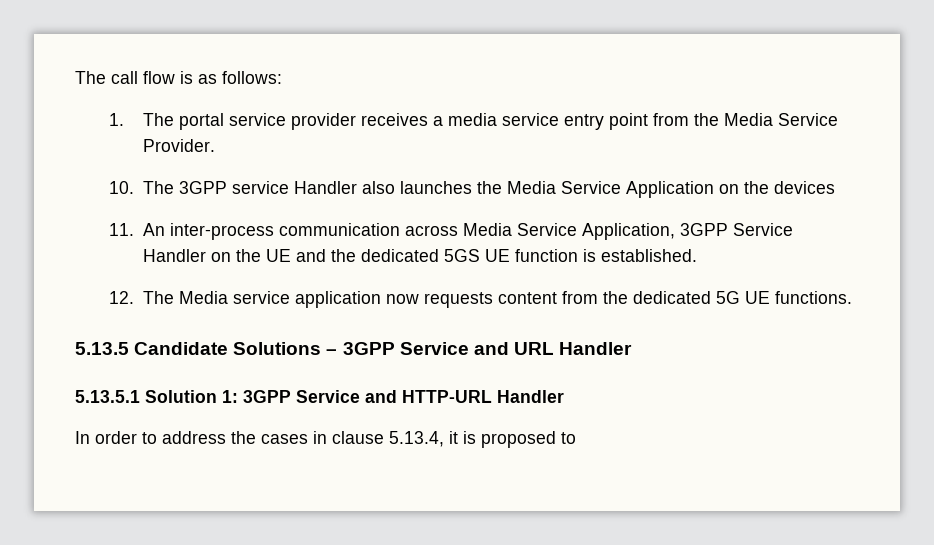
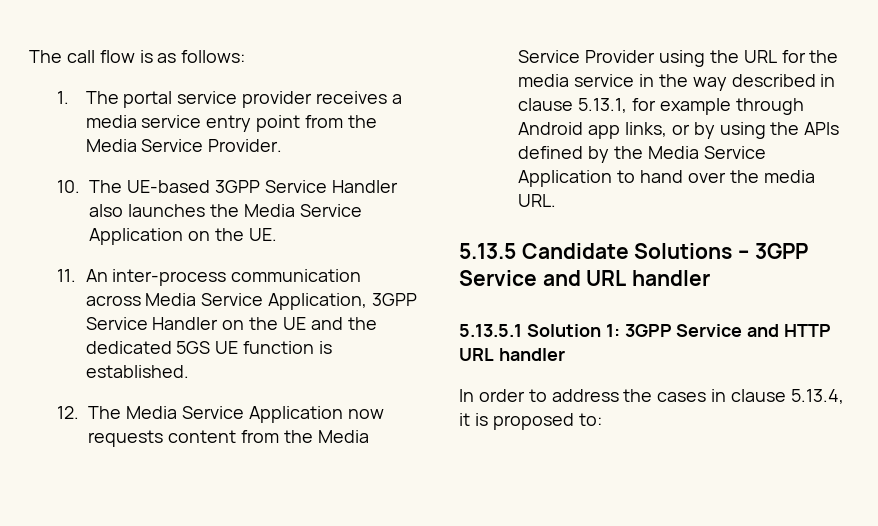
- 10. The 3GPP service Handler also launches the Media Service Application on the devices
+ 10. The UE-based 3GPP Service Handler also launches the Media Service Application on the UE.
- 12. The Media service application now requests content from the dedicated 5G UE functions.
+ 12. The Media Service Application now requests content from the Media Service Provider using the URL for the media service in the way described in clause 5.13.1, for example through Android app links, or by using the APIs defined by the Media Service Application to hand over the media URL.
- 5.13.5 Candidate Solutions – 3GPP Service and URL Handler
+ 5.13.5 Candidate Solutions – 3GPP Service and URL handler
- 5.13.5.1 Solution 1: 3GPP Service and HTTP-URL Handler
+ 5.13.5.1 Solution 1: 3GPP Service and HTTP URL handler
- In order to address the cases in clause 5.13.4, it is proposed to
+ In order to address the cases in clause 5.13.4, it is proposed to:

